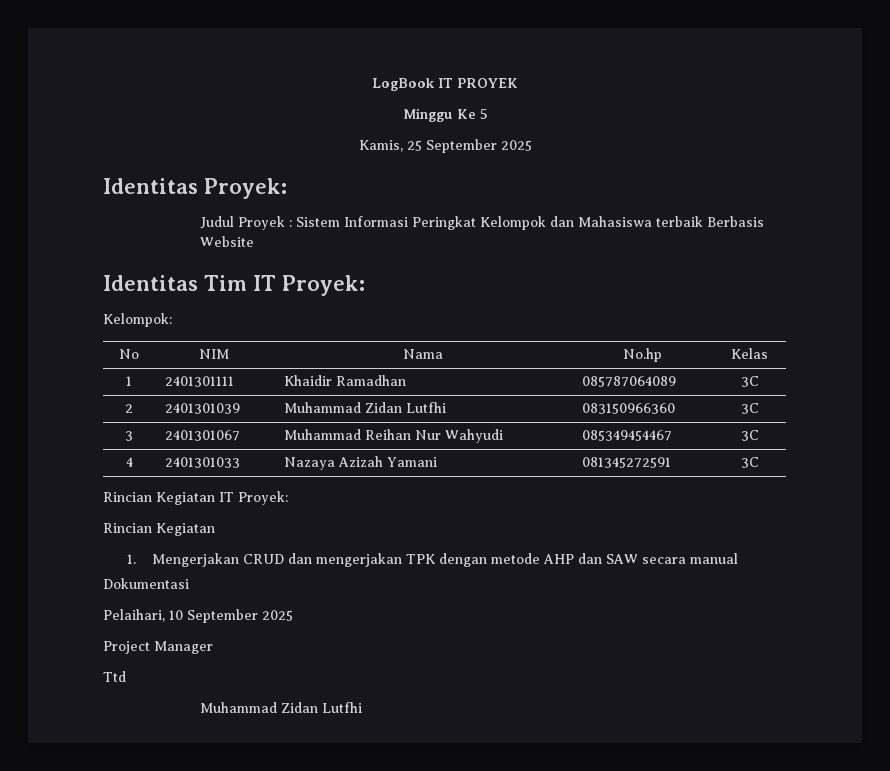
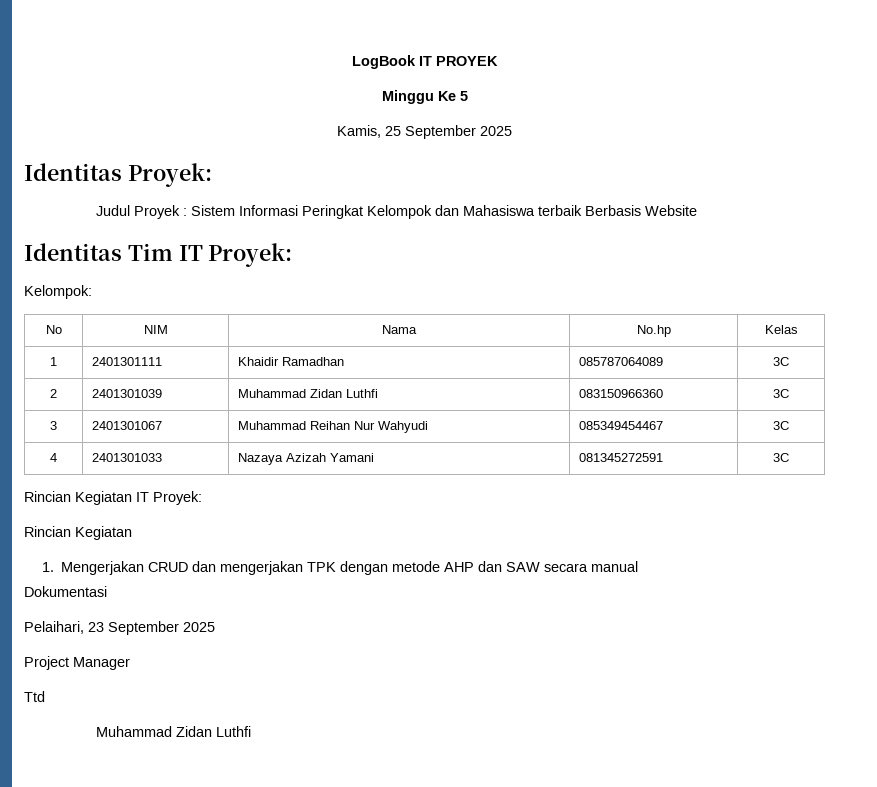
- 2 | 2401301039 | Muhammad Zidan Lutfhi | 083150966360 | 3C
+ 2 | 2401301039 | Muhammad Zidan Luthfi | 083150966360 | 3C
- Pelaihari, 10 September 2025
+ Pelaihari, 23 September 2025
  Ttd
- Muhammad Zidan Lutfhi
+ Muhammad Zidan Luthfi

